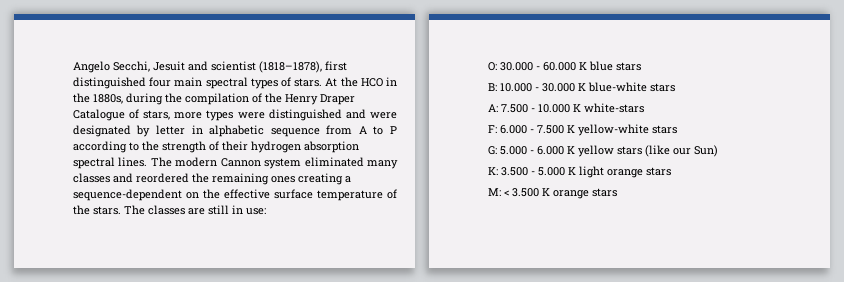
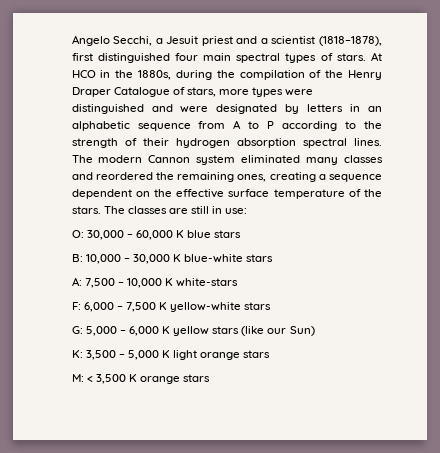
- Angelo Secchi, Jesuit and scientist (1818–1878), first distinguished four main spectral types of stars.
+ Angelo Secchi, a Jesuit priest and a scientist (1818–1878), first distinguished four main spectral types of stars.
- At the HCO in the 1880s, during the compilation of the Henry Draper Catalogue of stars, more types were distinguished and were designated by letter in alphabetic sequence from A to P according to the strength of their hydrogen absorption spectral lines.
+ At HCO in the 1880s, during the compilation of the Henry Draper Catalogue of stars, more types were distinguished and were designated by letters in an alphabetic sequence from A to P according to the strength of their hydrogen absorption spectral lines.
- The modern Cannon system eliminated many classes and reordered the remaining ones creating a sequence-dependent on the effective surface temperature of the stars.
+ The modern Cannon system eliminated many classes and reordered the remaining ones, creating a sequence dependent on the effective surface temperature of the stars.
- O: 30.000 - 60.000 K blue stars
+ O: 30,000 – 60,000 K blue stars
- B: 10.000 - 30.000 K blue-white stars
+ B: 10,000 – 30,000 K blue-white stars
- A: 7.500 - 10.000 K white-stars
+ A: 7,500 – 10,000 K white-stars
- F: 6.000 - 7.500 K yellow-white stars
+ F: 6,000 – 7,500 K yellow-white stars
- G: 5.000 - 6.000 K yellow stars (like our Sun)
+ G: 5,000 – 6,000 K yellow stars (like our Sun)
- K: 3.500 - 5.000 K light orange stars
+ K: 3,500 – 5,000 K light orange stars
- M: < 3.500 K orange stars
+ M: < 3,500 K orange stars

